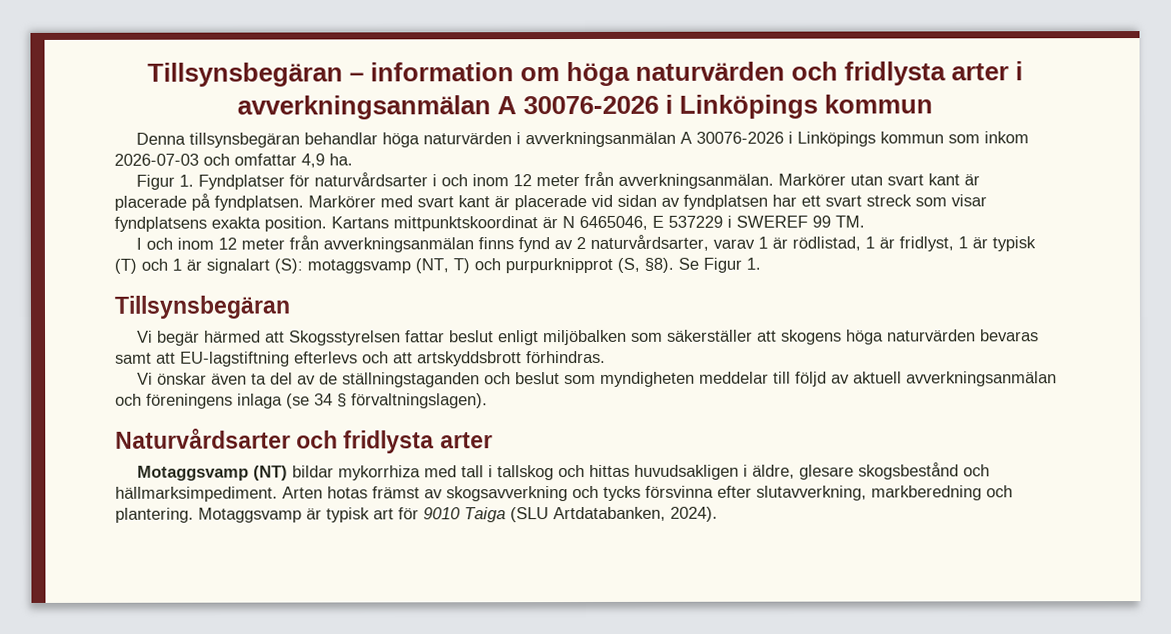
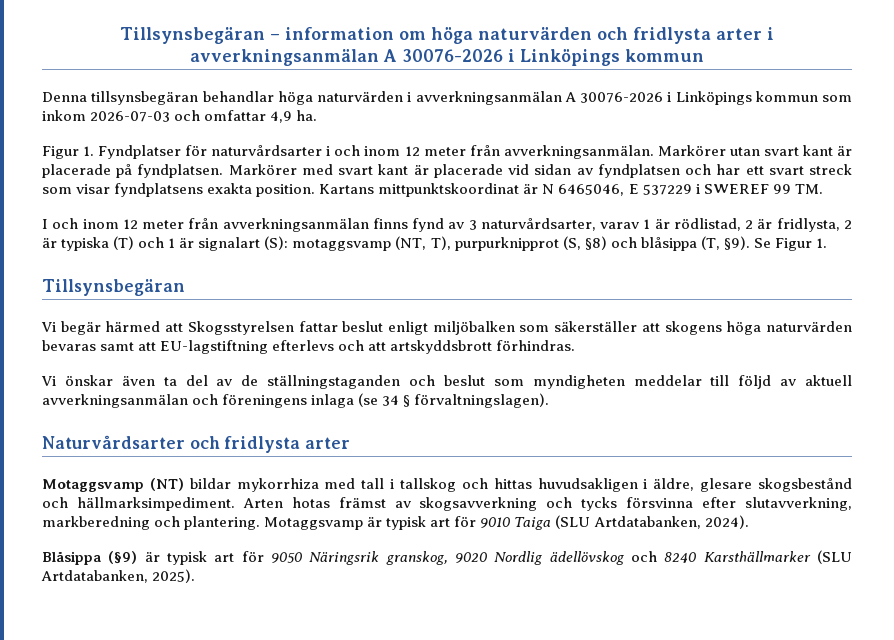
- Markörer med svart kant är placerade vid sidan av fyndplatsen har ett svart streck som visar fyndplatsens exakta position.
+ Markörer med svart kant är placerade vid sidan av fyndplatsen och har ett svart streck som visar fyndplatsens exakta position.
- I och inom 12 meter från avverkningsanmälan finns fynd av 2 naturvårdsarter, varav 1 är rödlistad, 1 är fridlyst, 1 är typisk (T) och 1 är signalart (S): motaggsvamp (NT, T) och purpurknipprot (S, §8).
+ I och inom 12 meter från avverkningsanmälan finns fynd av 3 naturvårdsarter, varav 1 är rödlistad, 2 är fridlysta, 2 är typiska (T) och 1 är signalart (S): motaggsvamp (NT, T), purpurknipprot (S, §8) och blåsippa (T, §9).
+ Blåsippa (§9) är typisk art för 9050 Näringsrik granskog, 9020 Nordlig ädellövskog och 8240 Karsthällmarker (SLU Artdatabanken, 2025).

